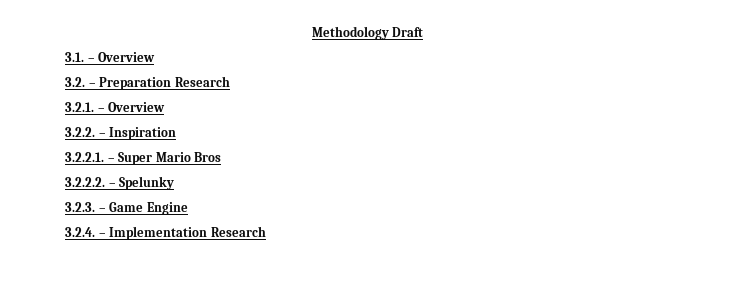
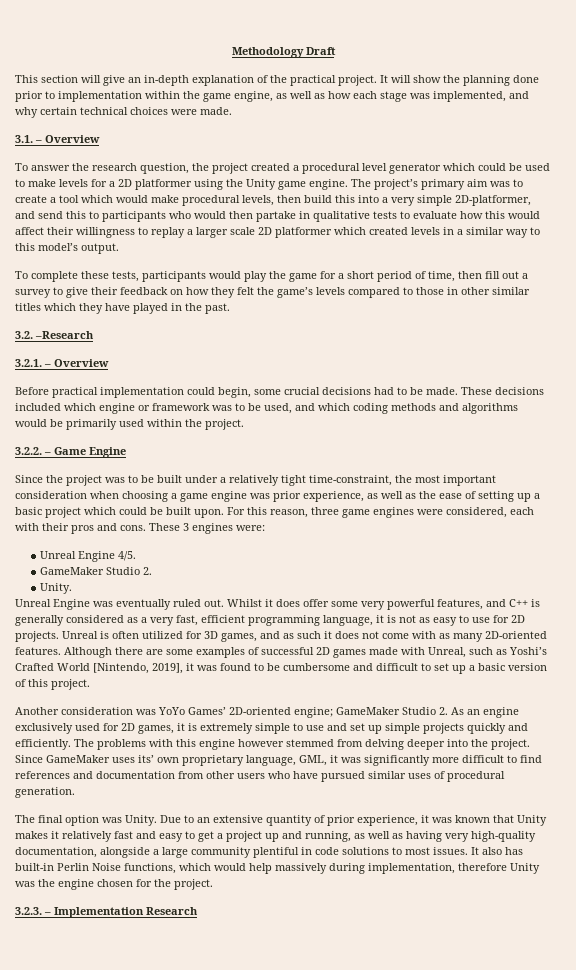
+ This section will give an in-depth explanation of the practical project. It will show the planning done prior to implementation within the game engine, as well as how each stage was implemented, and why certain technical choices were made.
  3.1. – Overview
- 3.2. – Preparation Research
+ To answer the research question, the project created a procedural level generator which could be used to make levels for a 2D platformer using the Unity game engine. The project’s primary aim was to create a tool which would make procedural levels, then build this into a very simple 2D-platformer, and send this to participants who would then partake in qualitative tests to evaluate how this would affect their willingness to replay a larger scale 2D platformer which created levels in a similar way to this model’s output.
+ To complete these tests, participants would play the game for a short period of time, then fill out a survey to give their feedback on how they felt the game’s levels compared to those in other similar titles which they have played in the past.
+ 3.2. –Research
  3.2.1. – Overview
- 3.2.2. – Inspiration
- 3.2.2.1. – Super Mario Bros
- 3.2.2.2. – Spelunky
- 3.2.3. – Game Engine
- 3.2.4. – Implementation Research
+ Before practical implementation could begin, some crucial decisions had to be made. These decisions included which engine or framework was to be used, and which coding methods and algorithms would be primarily used within the project.
+ 3.2.2. – Game Engine
+ Since the project was to be built under a relatively tight time-constraint, the most important consideration when choosing a game engine was prior experience, as well as the ease of setting up a basic project which could be built upon. For this reason, three game engines were considered, each with their pros and cons. These 3 engines were:
+ Unreal Engine 4/5.
+ GameMaker Studio 2.
+ Unity.
+ Unreal Engine was eventually ruled out. Whilst it does offer some very powerful features, and C++ is generally considered as a very fast, efficient programming language, it is not as easy to use for 2D projects. Unreal is often utilized for 3D games, and as such it does not come with as many 2D-oriented features. Although there are some examples of successful 2D games made with Unreal, such as Yoshi’s Crafted World [Nintendo, 2019], it was found to be cumbersome and difficult to set up a basic version of this project.
+ Another consideration was YoYo Games’ 2D-oriented engine; GameMaker Studio 2. As an engine exclusively used for 2D games, it is extremely simple to use and set up simple projects quickly and efficiently. The problems with this engine however stemmed from delving deeper into the project. Since GameMaker uses its’ own proprietary language, GML, it was significantly more difficult to find references and documentation from other users who have pursued similar uses of procedural generation.
+ The final option was Unity. Due to an extensive quantity of prior experience, it was known that Unity makes it relatively fast and easy to get a project up and running, as well as having very high-quality documentation, alongside a large community plentiful in code solutions to most issues. It also has built-in Perlin Noise functions, which would help massively during implementation, therefore Unity was the engine chosen for the project.
+ 3.2.3. – Implementation Research

